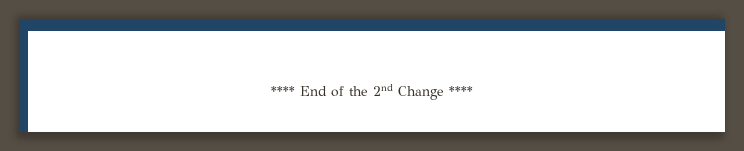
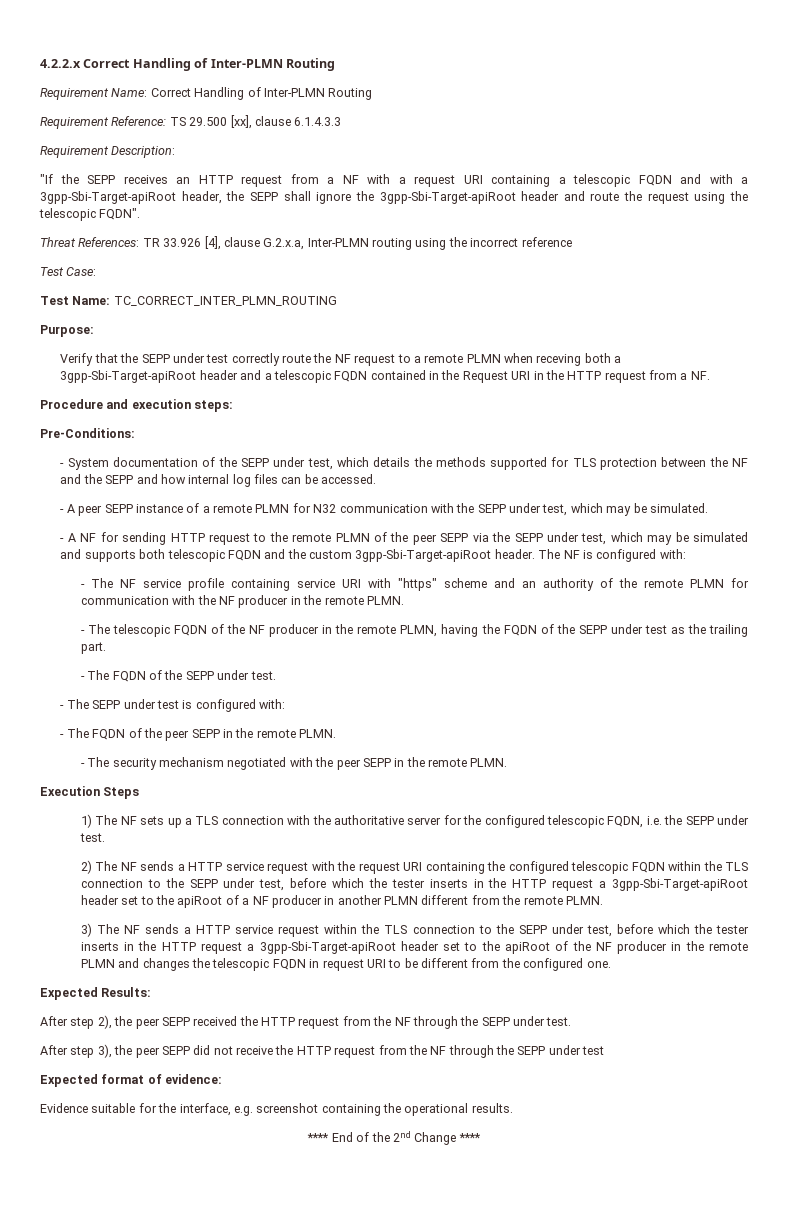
+ 4.2.2.x Correct Handling of Inter-PLMN Routing
+ Requirement Name: Correct Handling of Inter-PLMN Routing
+ Requirement Reference: TS 29.500 [xx], clause 6.1.4.3.3
+ Requirement Description:
+ "If the SEPP receives an HTTP request from a NF with a request URI containing a telescopic FQDN and with a 3gpp-Sbi-Target-apiRoot header, the SEPP shall ignore the 3gpp-Sbi-Target-apiRoot header and route the request using the telescopic FQDN".
+ Threat References: TR 33.926 [4], clause G.2.x.a, Inter-PLMN routing using the incorrect reference
+ Test Case:
+ Test Name: TC_CORRECT_INTER_PLMN_ROUTING
+ Purpose:
+ Verify that the SEPP under test correctly route the NF request to a remote PLMN when receving both a 3gpp-Sbi-Target-apiRoot header and a telescopic FQDN contained in the Request URI in the HTTP request from a NF.
+ Procedure and execution steps:
+ Pre-Conditions:
+ - System documentation of the SEPP under test, which details the methods supported for TLS protection between the NF and the SEPP and how internal log files can be accessed.
+ - A peer SEPP instance of a remote PLMN for N32 communication with the SEPP under test, which may be simulated.
+ - A NF for sending HTTP request to the remote PLMN of the peer SEPP via the SEPP under test, which may be simulated and supports both telescopic FQDN and the custom 3gpp-Sbi-Target-apiRoot header. The NF is configured with:
+ - The NF service profile containing service URI with "https" scheme and an authority of the remote PLMN for communication with the NF producer in the remote PLMN.
+ - The telescopic FQDN of the NF producer in the remote PLMN, having the FQDN of the SEPP under test as the trailing part.
+ - The FQDN of the SEPP under test.
+ - The SEPP under test is configured with:
+ - The FQDN of the peer SEPP in the remote PLMN.
+ - The security mechanism negotiated with the peer SEPP in the remote PLMN.
+ Execution Steps
+ 1) The NF sets up a TLS connection with the authoritative server for the configured telescopic FQDN, i.e. the SEPP under test.
+ 2) The NF sends a HTTP service request with the request URI containing the configured telescopic FQDN within the TLS connection to the SEPP under test, before which the tester inserts in the HTTP request a 3gpp-Sbi-Target-apiRoot header set to the apiRoot of a NF producer in another PLMN different from the remote PLMN.
+ 3) The NF sends a HTTP service request within the TLS connection to the SEPP under test, before which the tester inserts in the HTTP request a 3gpp-Sbi-Target-apiRoot header set to the apiRoot of the NF producer in the remote PLMN and changes the telescopic FQDN in request URI to be different from the configured one.
+ Expected Results:
+ After step 2), the peer SEPP received the HTTP request from the NF through the SEPP under test.
+ After step 3), the peer SEPP did not receive the HTTP request from the NF through the SEPP under test
+ Expected format of evidence:
+ Evidence suitable for the interface, e.g. screenshot containing the operational results.

